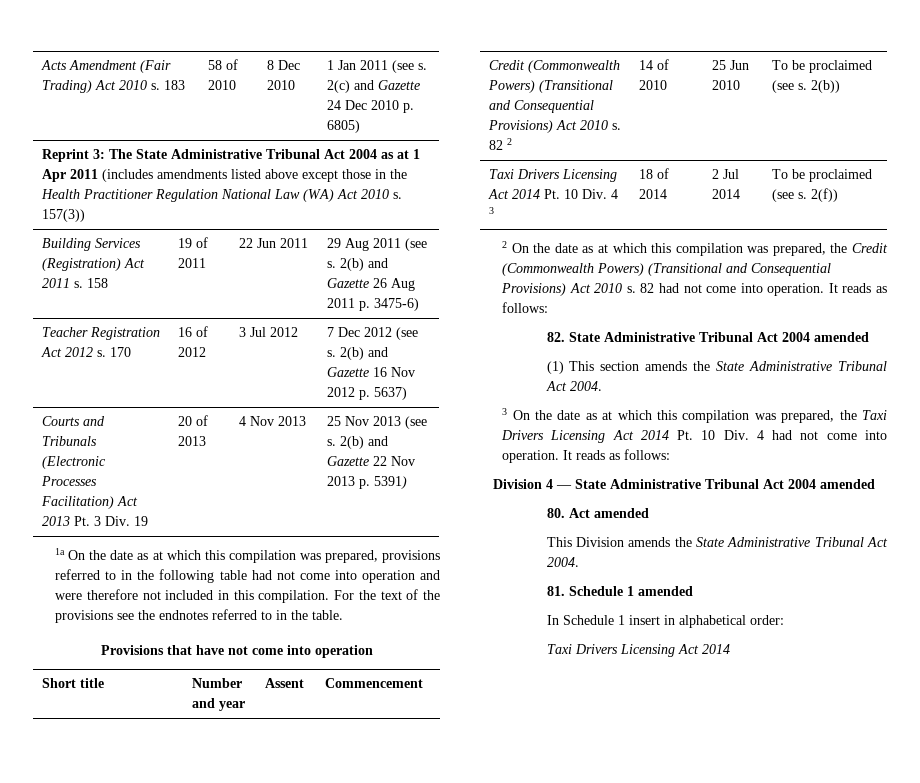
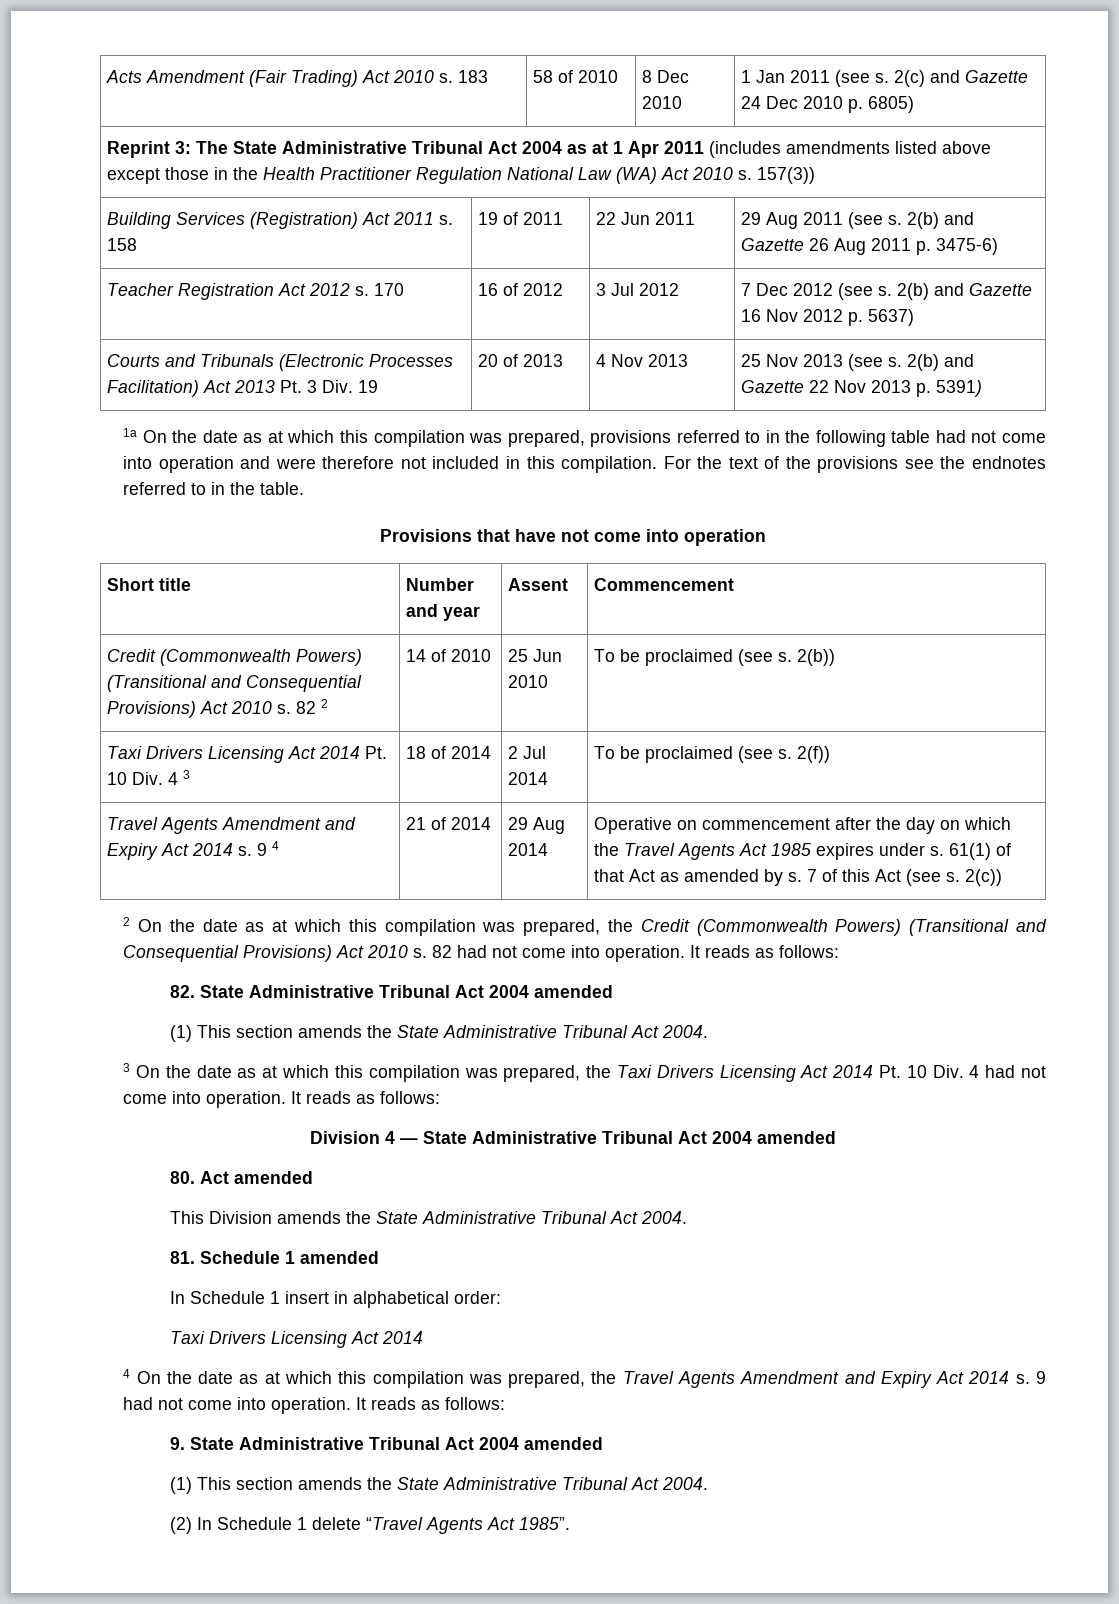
+ Travel Agents Amendment and Expiry Act 2014 s. 9 4 | 21 of 2014 | 29 Aug 2014 | Operative on commencement after the day on which the Travel Agents Act 1985 expires under s. 61(1) of that Act as amended by s. 7 of this Act (see s. 2(c))
+ 4 On the date as at which this compilation was prepared, the Travel Agents Amendment and Expiry Act 2014 s. 9 had not come into operation. It reads as follows:
+ 9. State Administrative Tribunal Act 2004 amended
+ (1) This section amends the State Administrative Tribunal Act 2004.
+ (2) In Schedule 1 delete “Travel Agents Act 1985”.

